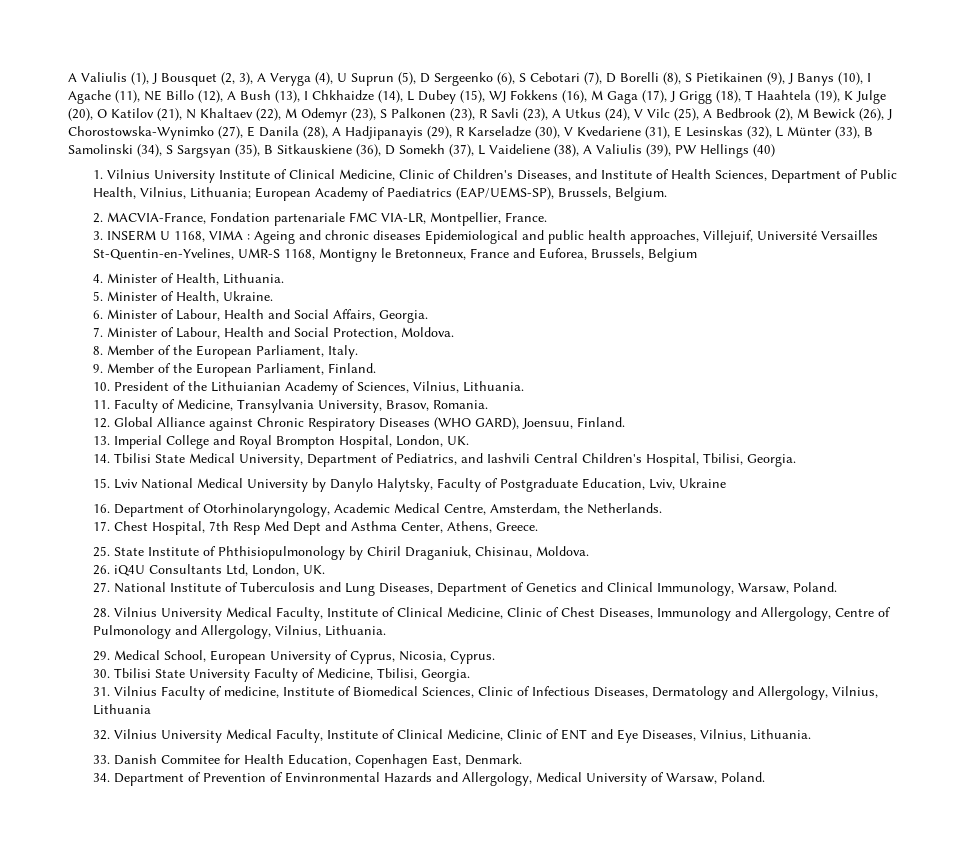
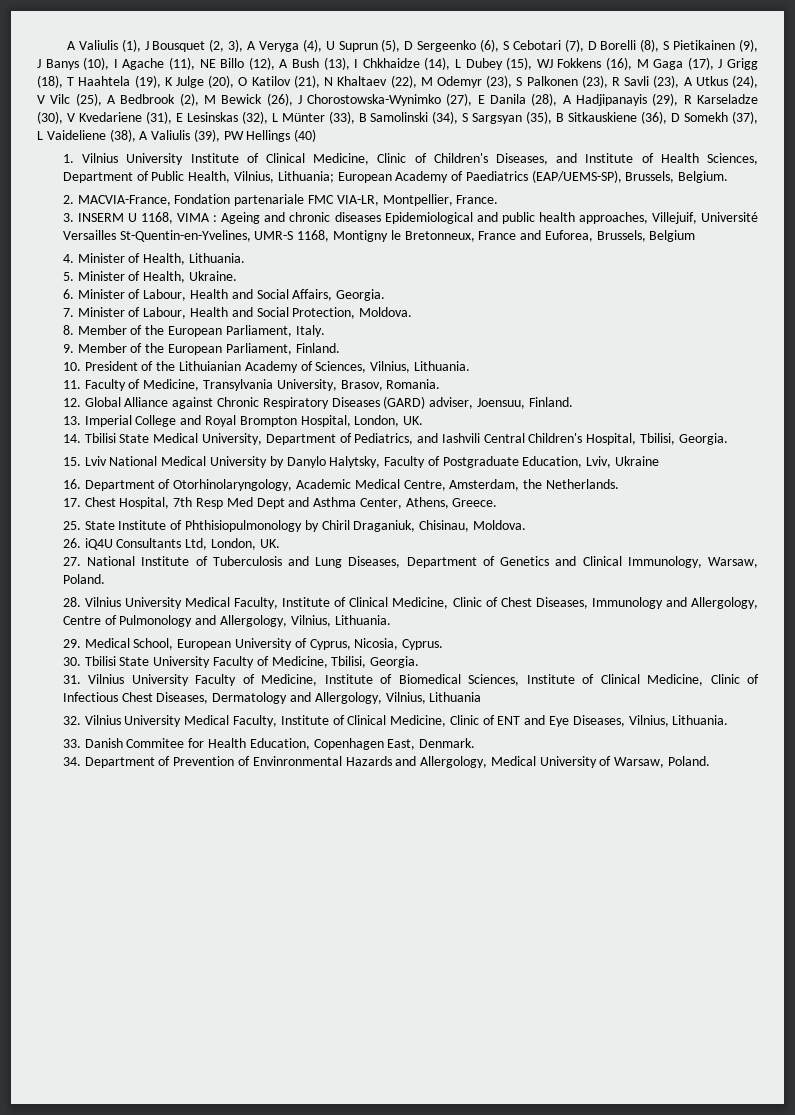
- 12. Global Alliance against Chronic Respiratory Diseases (WHO GARD), Joensuu, Finland.
+ 12. Global Alliance against Chronic Respiratory Diseases (GARD) adviser, Joensuu, Finland.
- 31. Vilnius Faculty of medicine, Institute of Biomedical Sciences, Clinic of Infectious Diseases, Dermatology and Allergology, Vilnius, Lithuania
+ 31. Vilnius University Faculty of Medicine, Institute of Biomedical Sciences, Institute of Clinical Medicine, Clinic of Infectious Chest Diseases, Dermatology and Allergology, Vilnius, Lithuania

